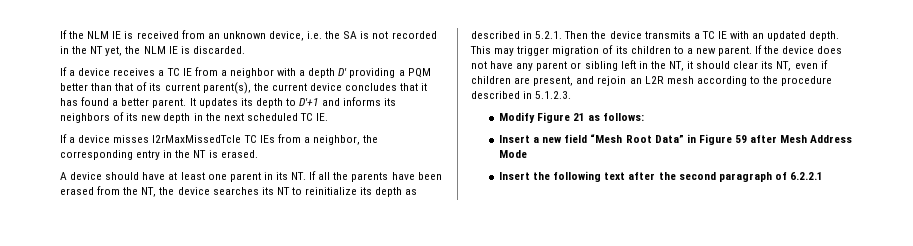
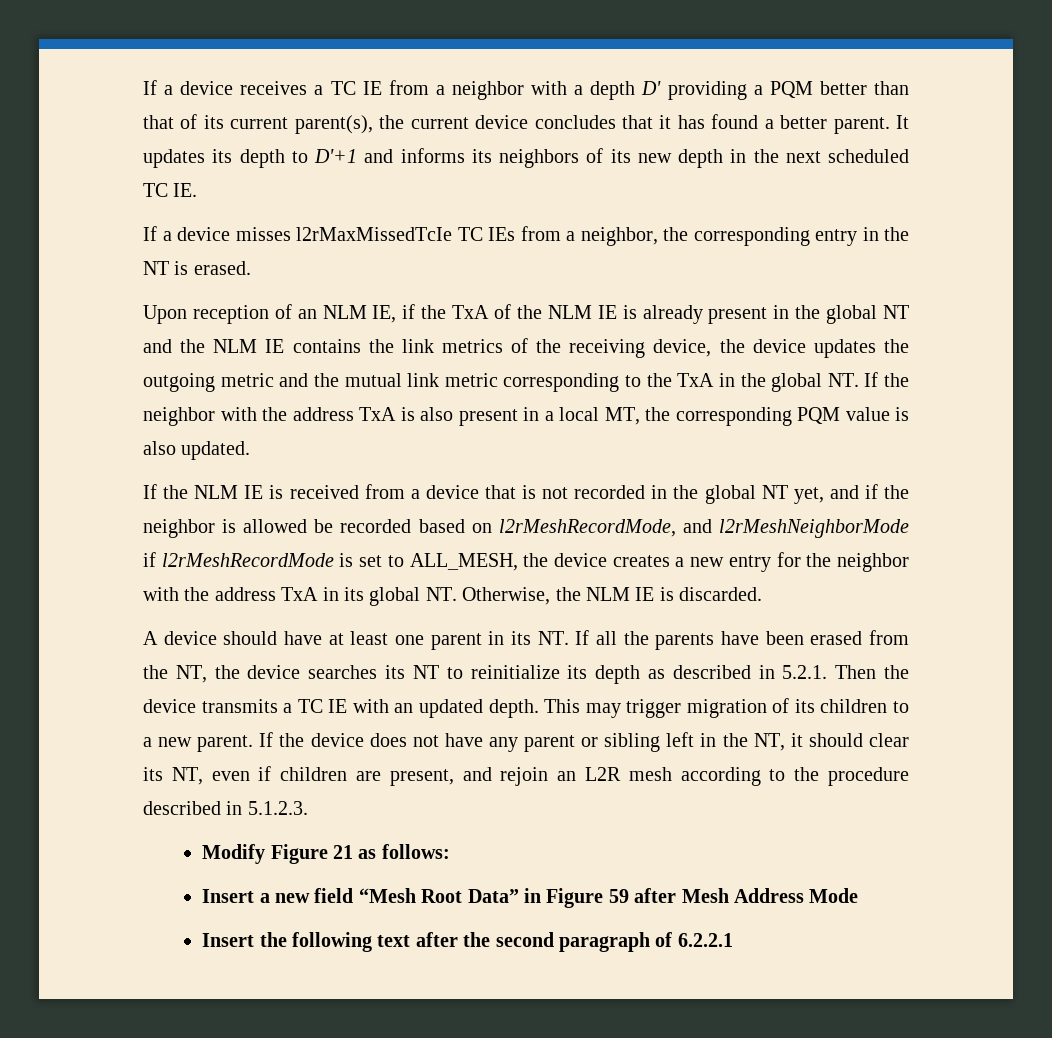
- If the NLM IE is received from an unknown device, i.e. the SA is not recorded in the NT yet, the NLM IE is discarded.
+ Upon reception of an NLM IE, if the TxA of the NLM IE is already present in the global NT and the NLM IE contains the link metrics of the receiving device, the device updates the outgoing metric and the mutual link metric corresponding to the TxA in the global NT. If the neighbor with the address TxA is also present in a local MT, the corresponding PQM value is also updated.
+ If the NLM IE is received from a device that is not recorded in the global NT yet, and if the neighbor is allowed be recorded based on l2rMeshRecordMode, and l2rMeshNeighborMode if l2rMeshRecordMode is set to ALL_MESH, the device creates a new entry for the neighbor with the address TxA in its global NT. Otherwise, the NLM IE is discarded.

